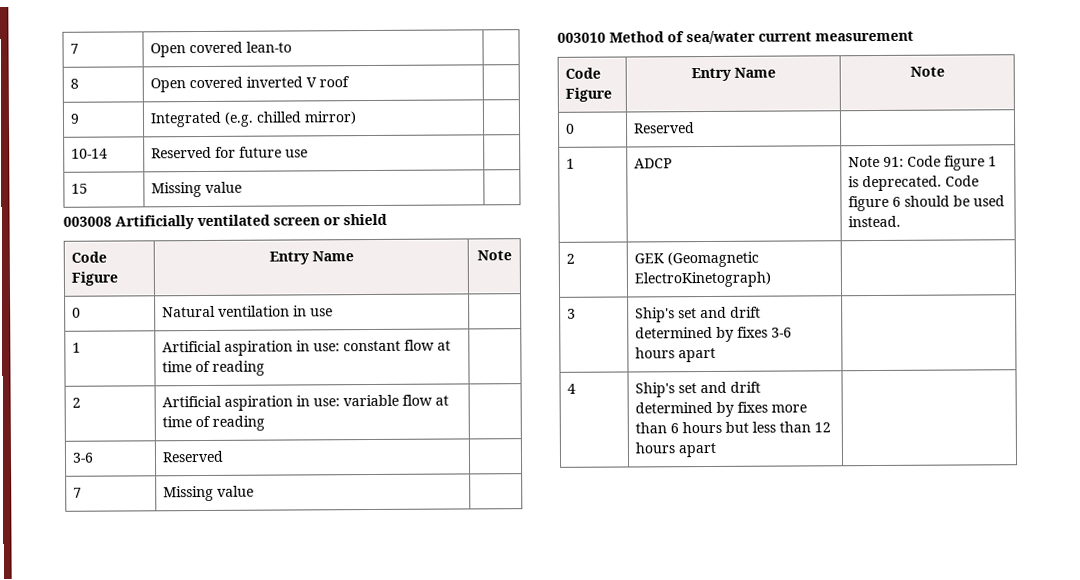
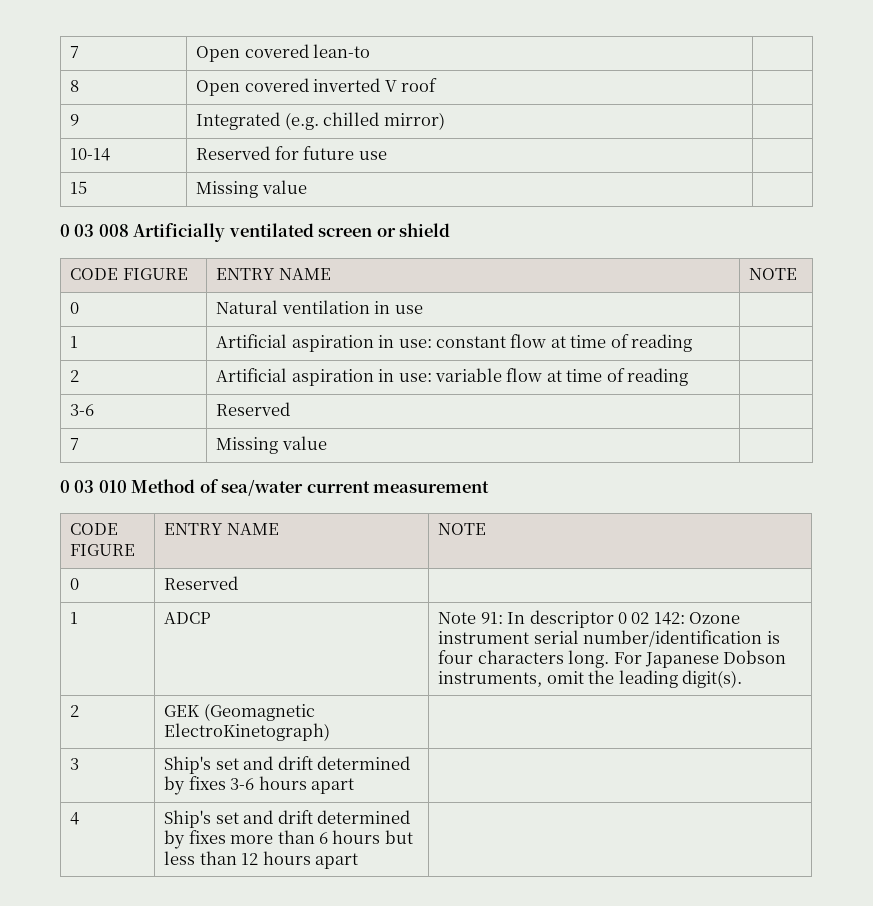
- 003008 Artificially ventilated screen or shield
- Code Figure | Entry Name | Note
+ 0 03 008 Artificially ventilated screen or shield
+ CODE FIGURE | ENTRY NAME | NOTE
- 003010 Method of sea/water current measurement
- Code Figure | Entry Name | Note
+ 0 03 010 Method of sea/water current measurement
+ CODE FIGURE | ENTRY NAME | NOTE
- 1 | ADCP | Note 91: Code figure 1 is deprecated. Code figure 6 should be used instead.
+ 1 | ADCP | Note 91: In descriptor 0 02 142: Ozone instrument serial number/identification is four characters long. For Japanese Dobson instruments, omit the leading digit(s).

